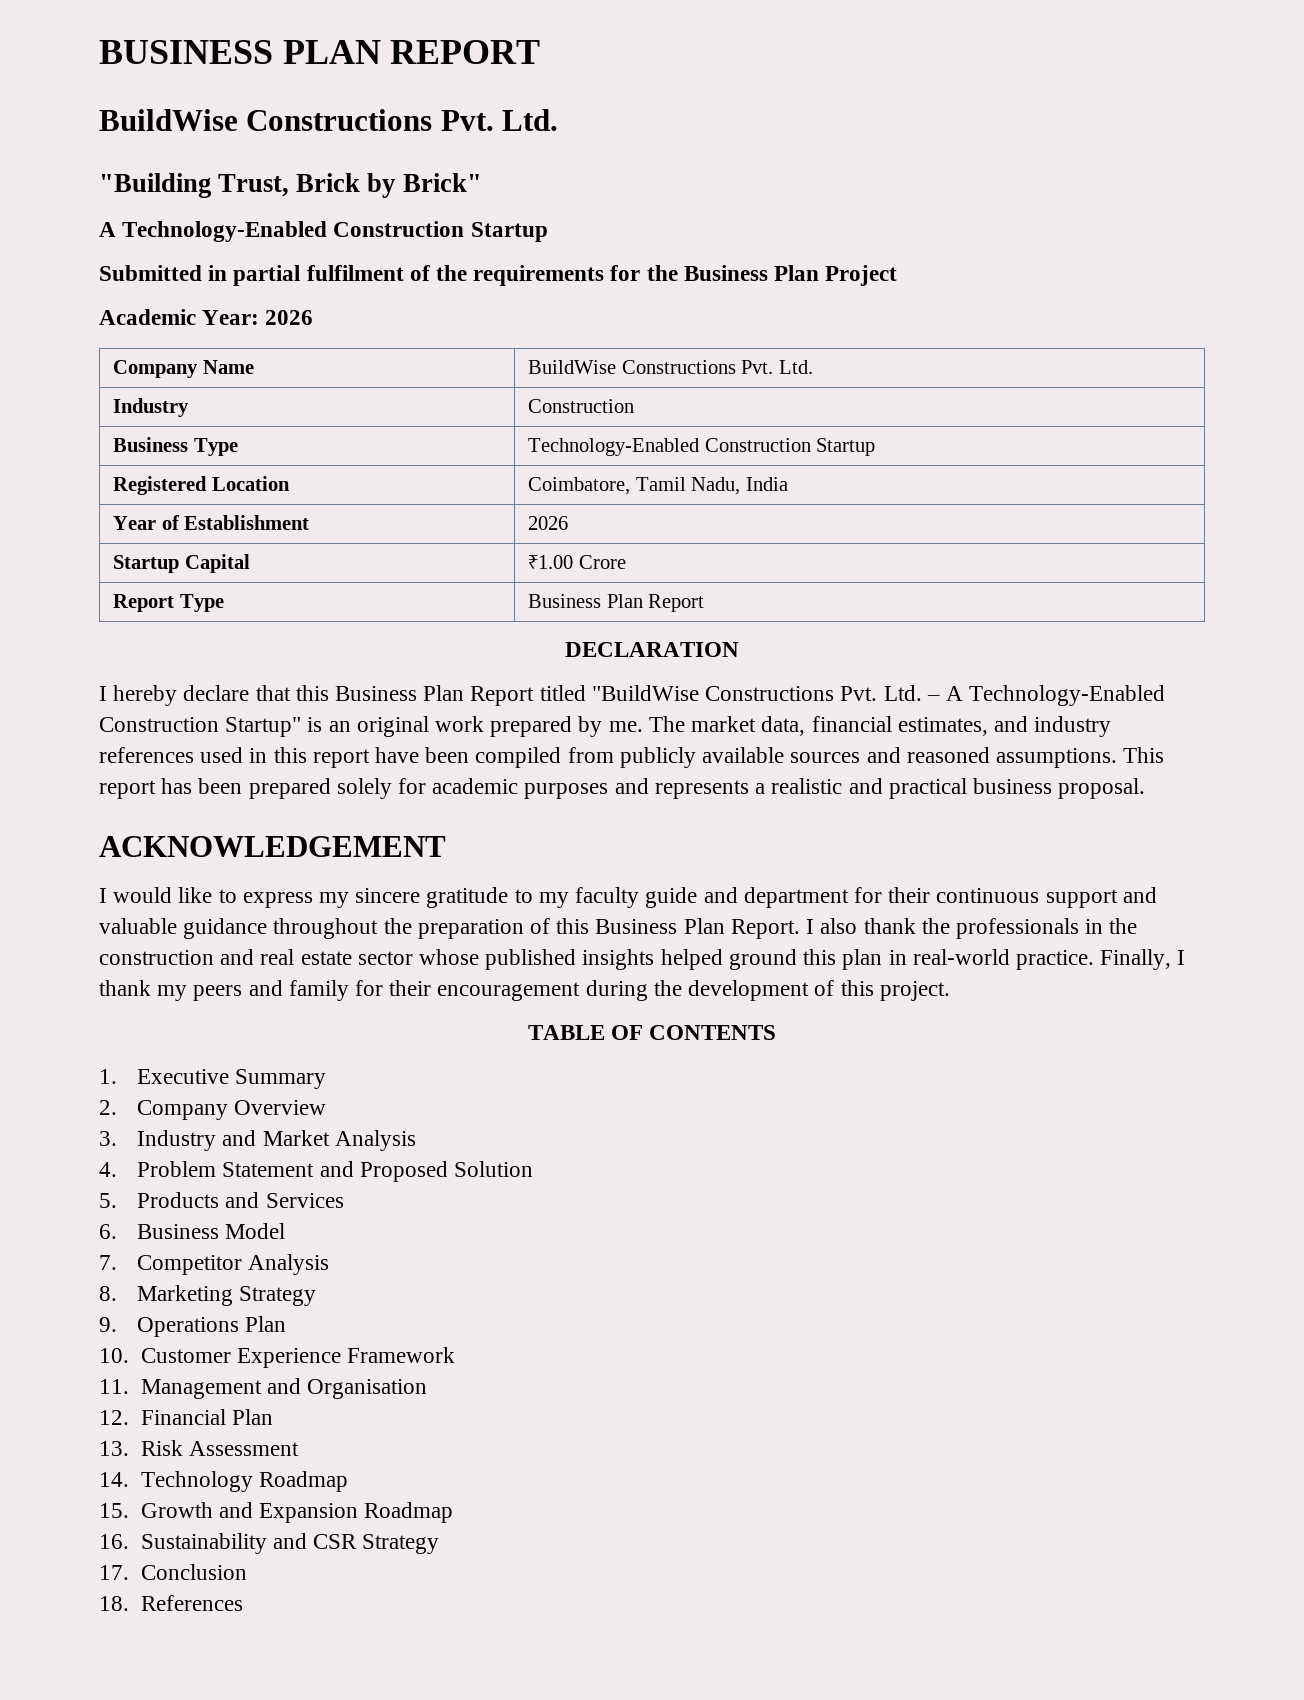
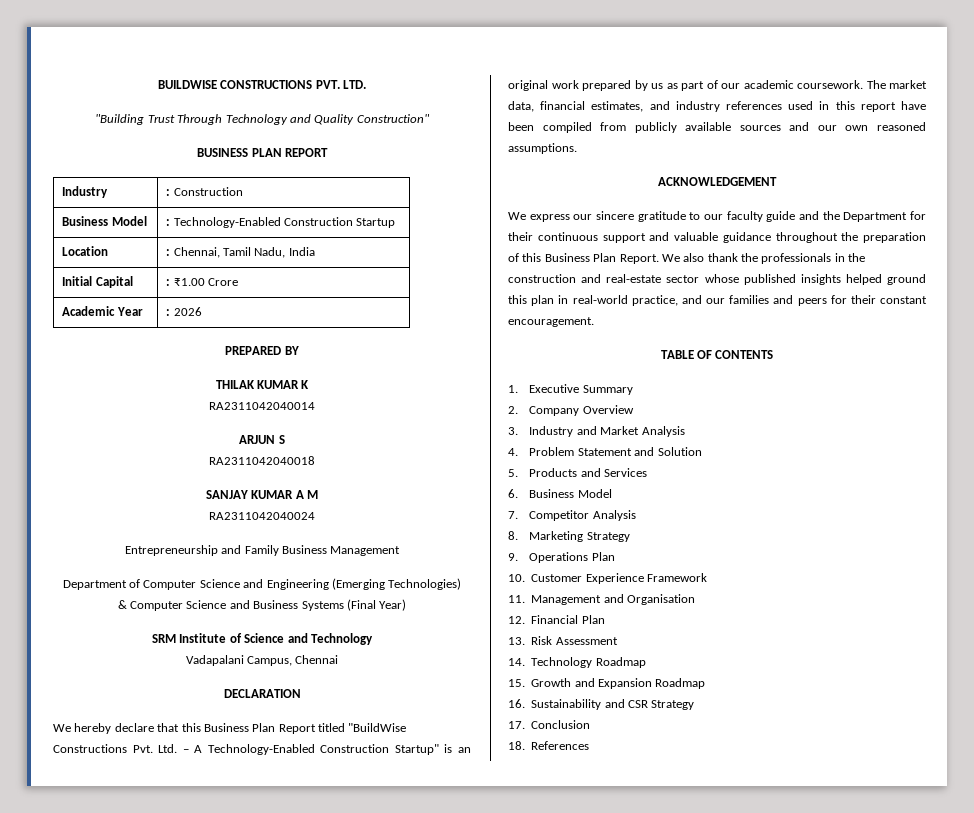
+ BUILDWISE CONSTRUCTIONS PVT. LTD.
+ "Building Trust Through Technology and Quality Construction"
  BUSINESS PLAN REPORT
- BuildWise Constructions Pvt. Ltd.
- "Building Trust, Brick by Brick"
- A Technology-Enabled Construction Startup
- Submitted in partial fulfilment of the requirements for the Business Plan Project
- Academic Year: 2026
- Company Name | BuildWise Constructions Pvt. Ltd.
- Industry | Construction
+ Industry | : Construction
- Business Type | Technology-Enabled Construction Startup
- Registered Location | Coimbatore, Tamil Nadu, India
+ Business Model | : Technology-Enabled Construction Startup
+ Location | : Chennai, Tamil Nadu, India
- Year of Establishment | 2026
- Startup Capital | ₹1.00 Crore
+ Initial Capital | : ₹1.00 Crore
- Report Type | Business Plan Report
+ Academic Year | : 2026
+ PREPARED BY
+ THILAK KUMAR K
+ RA2311042040014
+ ARJUN S
+ RA2311042040018
+ SANJAY KUMAR A M
+ RA2311042040024
+ Entrepreneurship and Family Business Management
+ Department of Computer Science and Engineering (Emerging Technologies)
+ & Computer Science and Business Systems (Final Year)
+ SRM Institute of Science and Technology
+ Vadapalani Campus, Chennai
- I hereby declare that this Business Plan Report titled "BuildWise Constructions Pvt. Ltd. – A Technology-Enabled Construction Startup" is an original work prepared by me.
+ We hereby declare that this Business Plan Report titled "BuildWise Constructions Pvt. Ltd. – A Technology-Enabled Construction Startup" is an original work prepared by us as part of our academic coursework.
- The market data, financial estimates, and industry references used in this report have been compiled from publicly available sources and reasoned assumptions. This report has been prepared solely for academic purposes and represents a realistic and practical business proposal.
+ The market data, financial estimates, and industry references used in this report have been compiled from publicly available sources and our own reasoned assumptions.
  ACKNOWLEDGEMENT
- I would like to express my sincere gratitude to my faculty guide and department for their continuous support and valuable guidance throughout the preparation of this Business Plan Report.
+ We express our sincere gratitude to our faculty guide and the Department for their continuous support and valuable guidance throughout the preparation of this Business Plan Report.
- I also thank the professionals in the construction and real estate sector whose published insights helped ground this plan in real-world practice. Finally, I thank my peers and family for their encouragement during the development of this project.
+ We also thank the professionals in the construction and real-estate sector whose published insights helped ground this plan in real-world practice, and our families and peers for their constant encouragement.
- 4. Problem Statement and Proposed Solution
+ 4. Problem Statement and Solution

